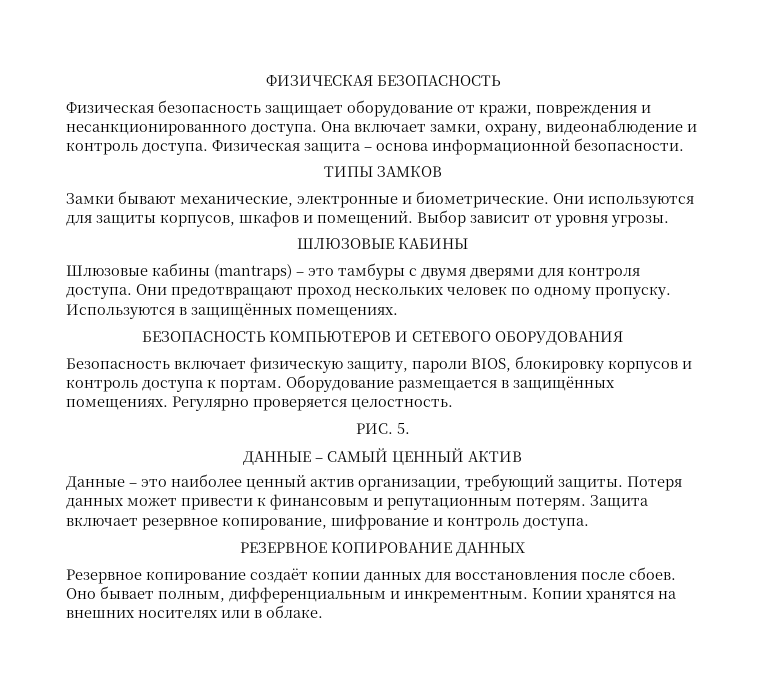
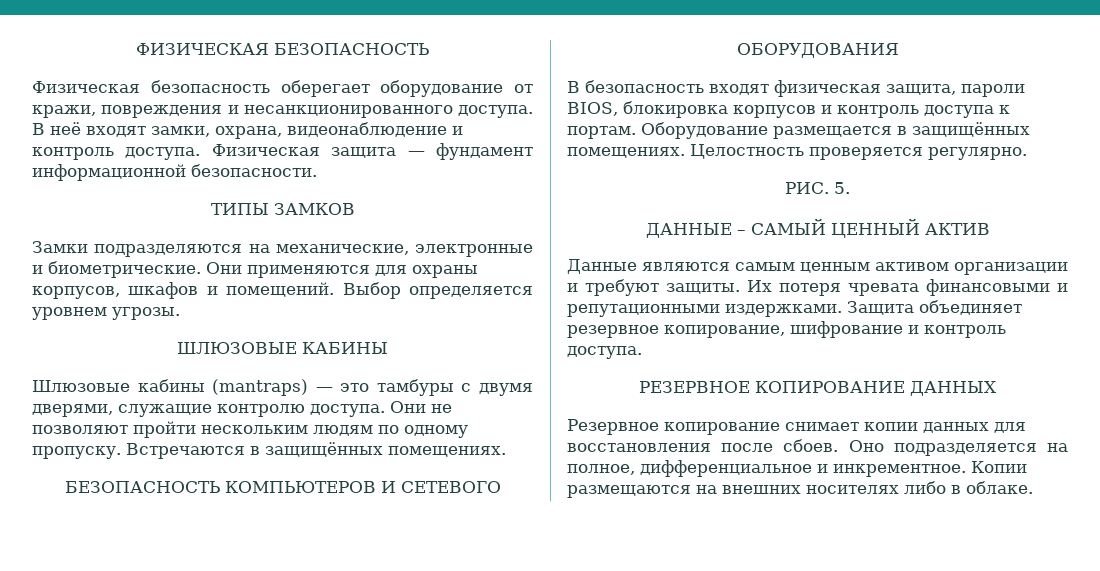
- Физическая безопасность защищает оборудование от кражи, повреждения и несанкционированного доступа.
+ Физическая безопасность оберегает оборудование от кражи, повреждения и несанкционированного доступа.
- Она включает замки, охрану, видеонаблюдение и контроль доступа.
+ В неё входят замки, охрана, видеонаблюдение и контроль доступа.
- Физическая защита – основа информационной безопасности.
+ Физическая защита — фундамент информационной безопасности.
- Замки бывают механические, электронные и биометрические.
+ Замки подразделяются на механические, электронные и биометрические.
- Они используются для защиты корпусов, шкафов и помещений.
+ Они применяются для охраны корпусов, шкафов и помещений.
- Выбор зависит от уровня угрозы.
+ Выбор определяется уровнем угрозы.
- Шлюзовые кабины (mantraps) – это тамбуры с двумя дверями для контроля доступа. Они предотвращают проход нескольких человек по одному пропуску.
+ Шлюзовые кабины (mantraps) — это тамбуры с двумя дверями, служащие контролю доступа. Они не позволяют пройти нескольким людям по одному пропуску.
- Используются в защищённых помещениях.
+ Встречаются в защищённых помещениях.
- Безопасность включает физическую защиту, пароли BIOS, блокировку корпусов и контроль доступа к портам.
+ В безопасность входят физическая защита, пароли BIOS, блокировка корпусов и контроль доступа к портам.
- Регулярно проверяется целостность.
+ Целостность проверяется регулярно.
- Данные – это наиболее ценный актив организации, требующий защиты. Потеря данных может привести к финансовым и репутационным потерям. Защита включает резервное копирование, шифрование и контроль доступа.
+ Данные являются самым ценным активом организации и требуют защиты. Их потеря чревата финансовыми и репутационными издержками. Защита объединяет резервное копирование, шифрование и контроль доступа.
- Резервное копирование создаёт копии данных для восстановления после сбоев.
+ Резервное копирование снимает копии данных для восстановления после сбоев.
- Оно бывает полным, дифференциальным и инкрементным. Копии хранятся на внешних носителях или в облаке.
+ Оно подразделяется на полное, дифференциальное и инкрементное. Копии размещаются на внешних носителях либо в облаке.

